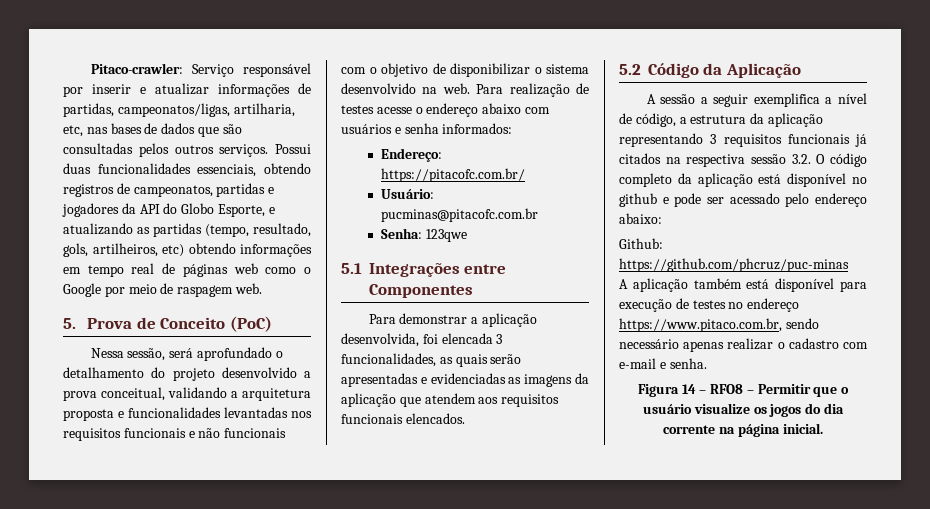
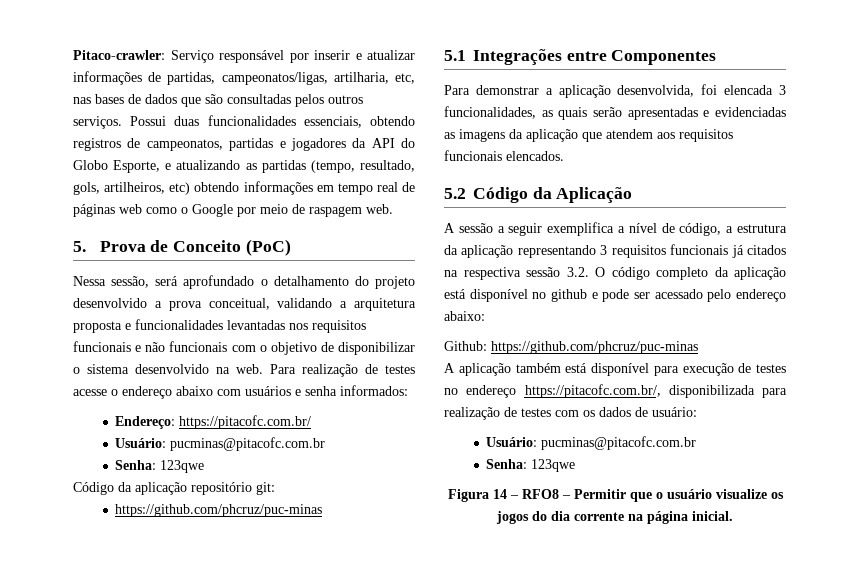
+ Código da aplicação repositório git:
+ https://github.com/phcruz/puc-minas
- A aplicação também está disponível para execução de testes no endereço https://www.pitaco.com.br, sendo necessário apenas realizar o cadastro com e-mail e senha.
+ A aplicação também está disponível para execução de testes no endereço https://pitacofc.com.br/, disponibilizada para realização de testes com os dados de usuário:
+ Usuário: pucminas@pitacofc.com.br
+ Senha: 123qwe

